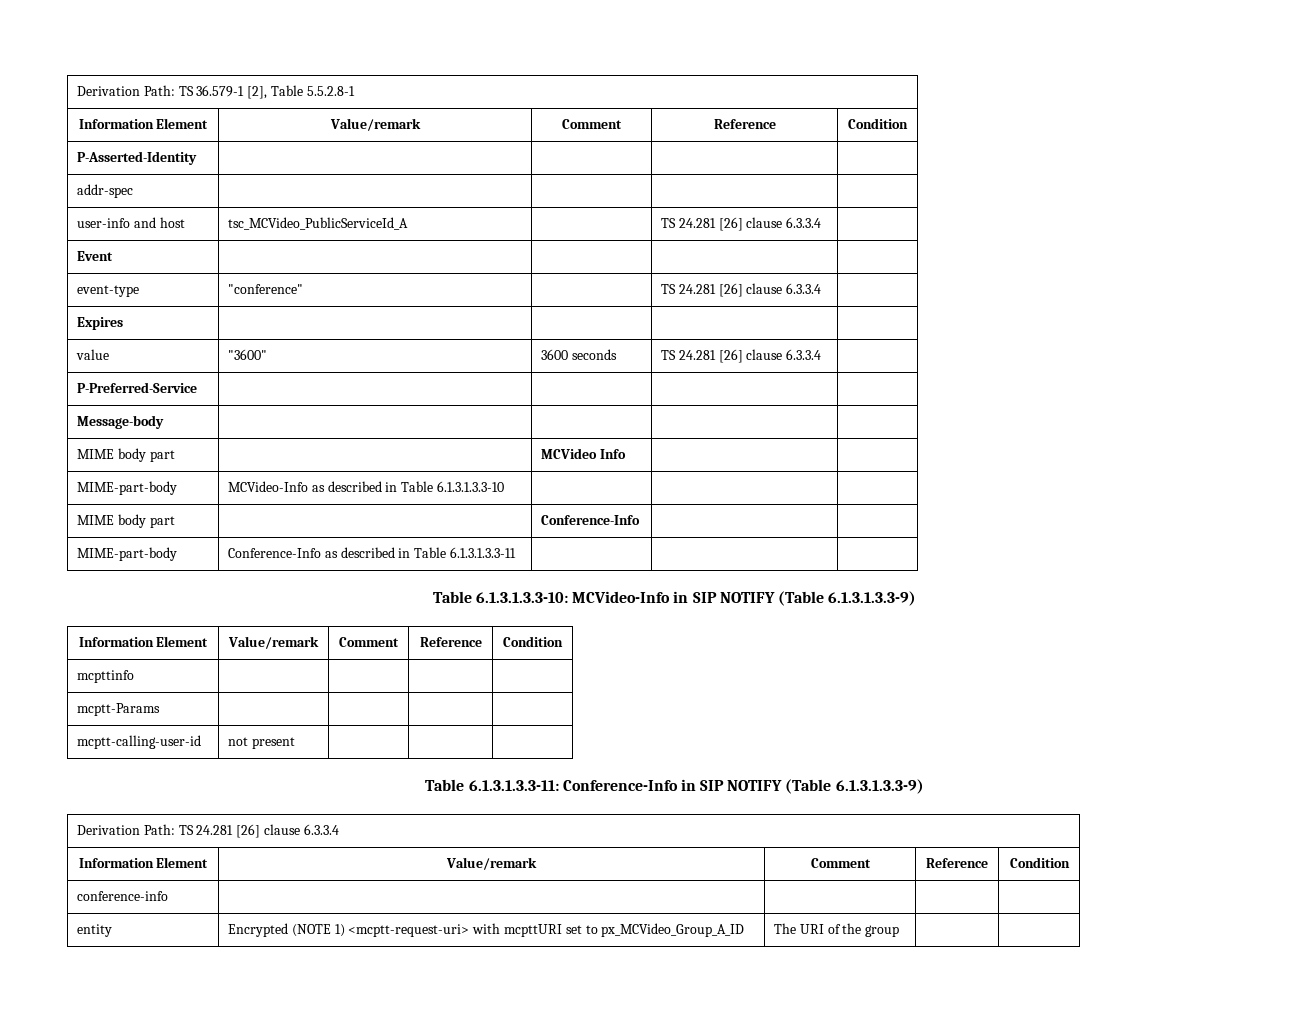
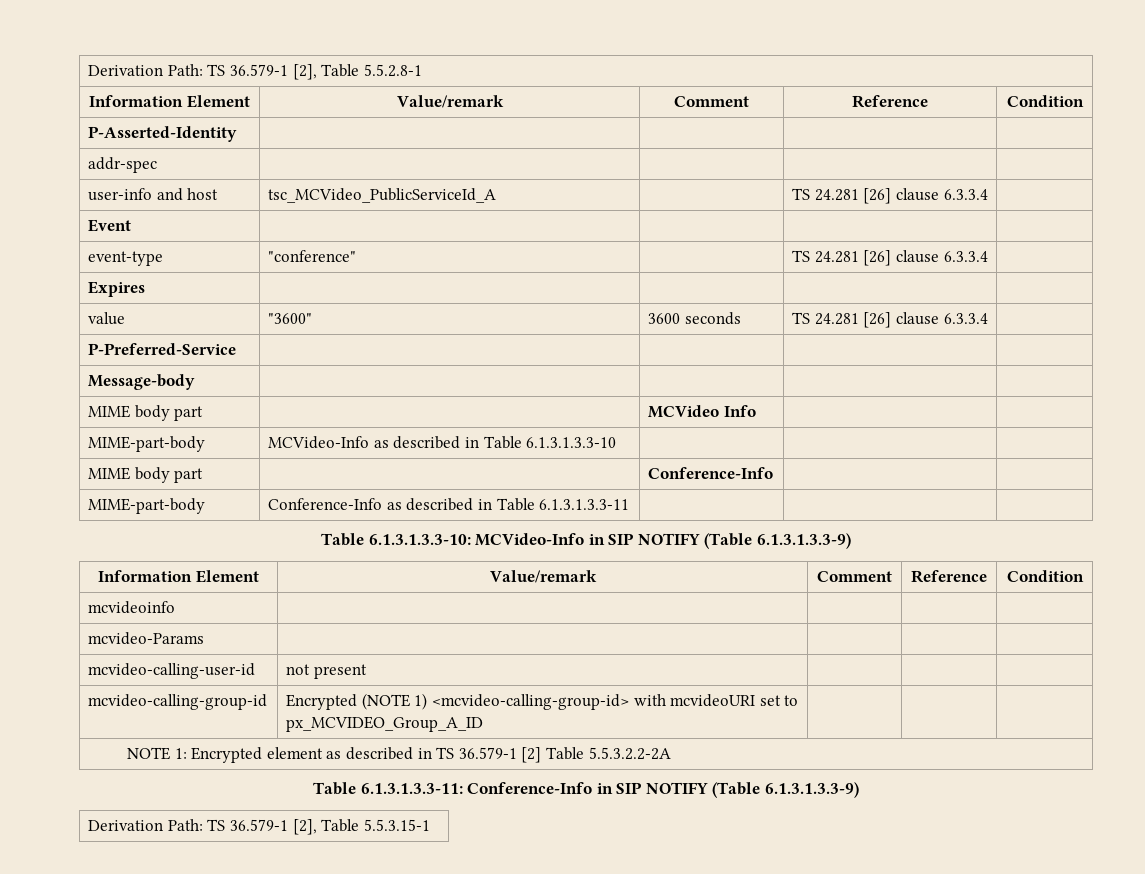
- mcpttinfo | | | |
- mcptt-Params | | | |
- mcptt-calling-user-id | not present | | |
+ mcvideoinfo | | | |
+ mcvideo-Params | | | |
+ mcvideo-calling-user-id | not present | | |
+ mcvideo-calling-group-id | Encrypted (NOTE 1) <mcvideo-calling-group-id> with mcvideoURI set to px_MCVIDEO_Group_A_ID | | |
+ NOTE 1: Encrypted element as described in TS 36.579-1 [2] Table 5.5.3.2.2-2A
- Derivation Path: TS 24.281 [26] clause 6.3.3.4
- Information Element | Value/remark | Comment | Reference | Condition
- conference-info | | | |
- entity | Encrypted (NOTE 1) <mcptt-request-uri> with mcpttURI set to px_MCVideo_Group_A_ID | The URI of the group | |
+ Derivation Path: TS 36.579-1 [2], Table 5.5.3.15-1

